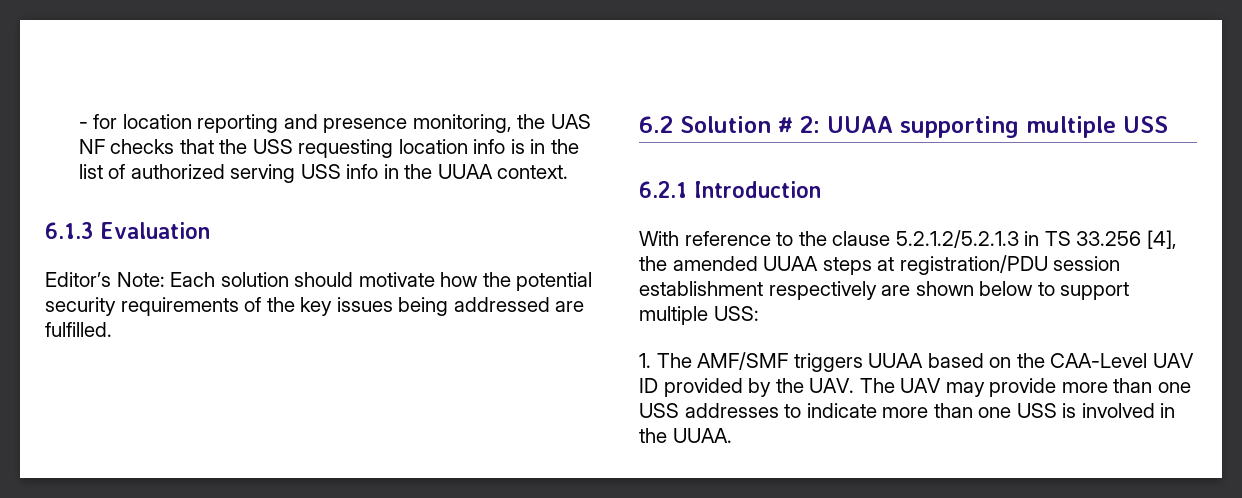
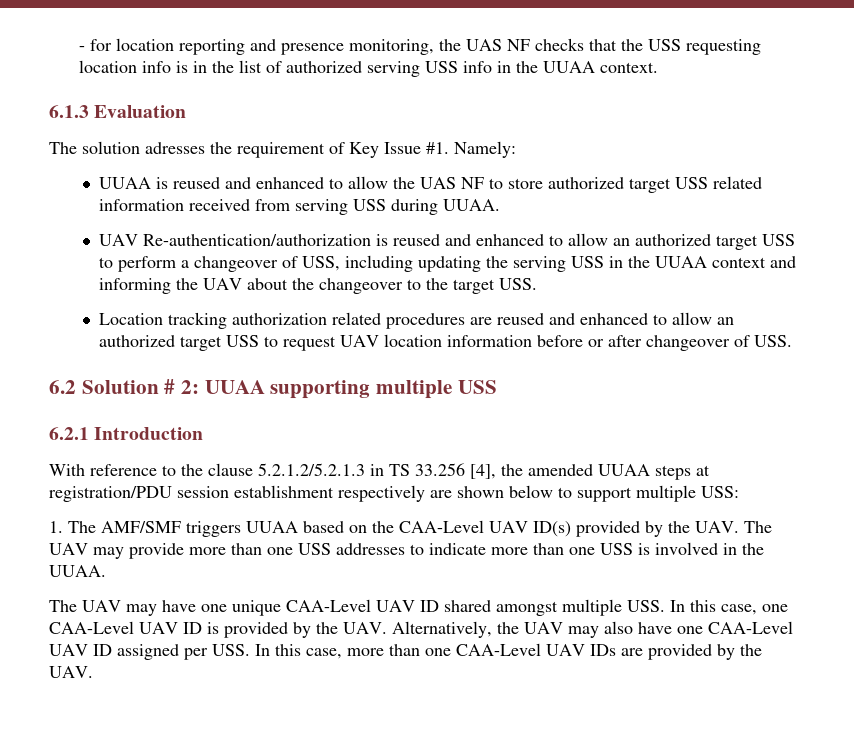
- Editor’s Note: Each solution should motivate how the potential security requirements of the key issues being addressed are fulfilled.
+ The solution adresses the requirement of Key Issue #1. Namely:
+ UUAA is reused and enhanced to allow the UAS NF to store authorized target USS related information received from serving USS during UUAA.
+ UAV Re-authentication/authorization is reused and enhanced to allow an authorized target USS to perform a changeover of USS, including updating the serving USS in the UUAA context and informing the UAV about the changeover to the target USS.
+ Location tracking authorization related procedures are reused and enhanced to allow an authorized target USS to request UAV location information before or after changeover of USS.
- 1. The AMF/SMF triggers UUAA based on the CAA-Level UAV ID provided by the UAV. The UAV may provide more than one USS addresses to indicate more than one USS is involved in the UUAA.
+ 1. The AMF/SMF triggers UUAA based on the CAA-Level UAV ID(s) provided by the UAV. The UAV may provide more than one USS addresses to indicate more than one USS is involved in the UUAA.
+ The UAV may have one unique CAA-Level UAV ID shared amongst multiple USS. In this case, one CAA-Level UAV ID is provided by the UAV. Alternatively, the UAV may also have one CAA-Level UAV ID assigned per USS. In this case, more than one CAA-Level UAV IDs are provided by the UAV.

